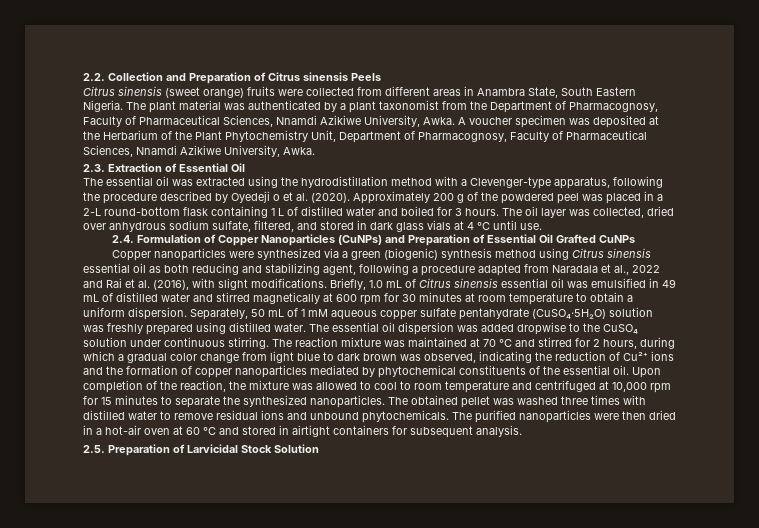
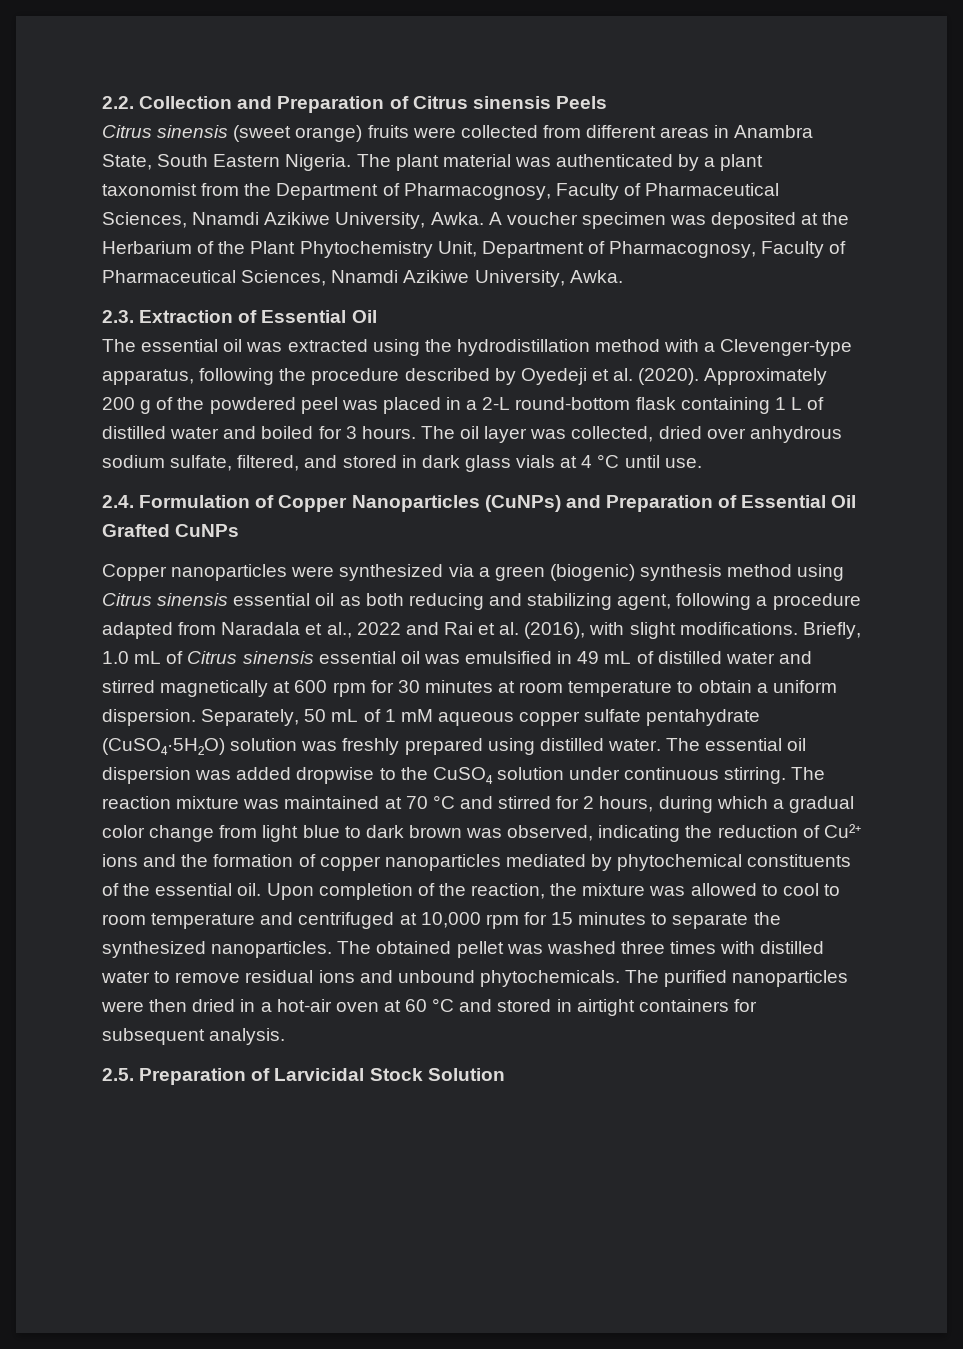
- The essential oil was extracted using the hydrodistillation method with a Clevenger-type apparatus, following the procedure described by Oyedeji o et al. (2020).
+ The essential oil was extracted using the hydrodistillation method with a Clevenger-type apparatus, following the procedure described by Oyedeji et al. (2020).

